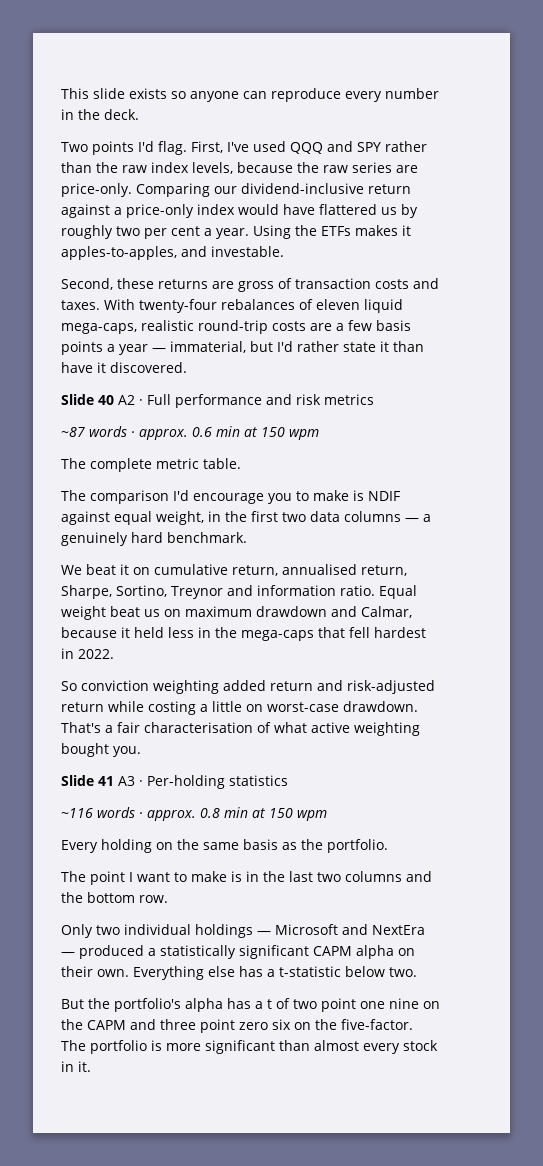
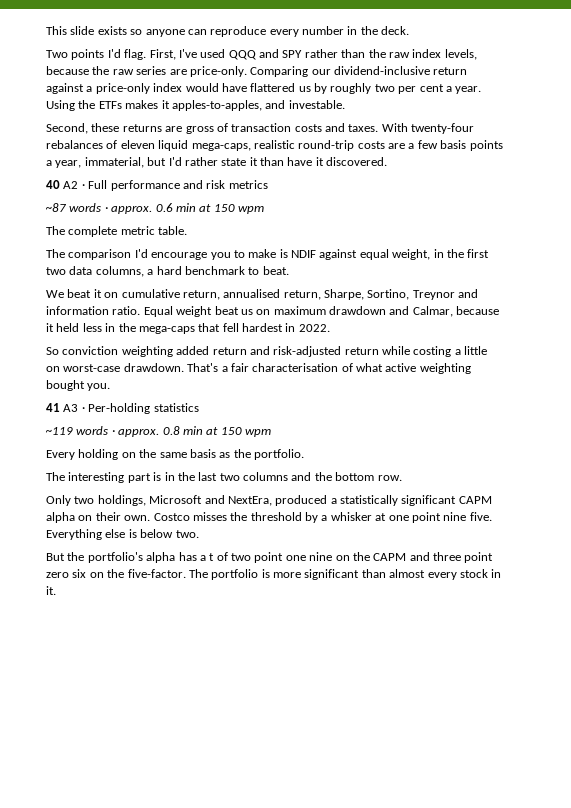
- With twenty-four rebalances of eleven liquid mega-caps, realistic round-trip costs are a few basis points a year — immaterial, but I'd rather state it than have it discovered.
+ With twenty-four rebalances of eleven liquid mega-caps, realistic round-trip costs are a few basis points a year, immaterial, but I'd rather state it than have it discovered.
- Slide 40 A2 · Full performance and risk metrics
+ 40 A2 · Full performance and risk metrics
- The comparison I'd encourage you to make is NDIF against equal weight, in the first two data columns — a genuinely hard benchmark.
+ The comparison I'd encourage you to make is NDIF against equal weight, in the first two data columns, a hard benchmark to beat.
- Slide 41 A3 · Per-holding statistics
+ 41 A3 · Per-holding statistics
- ~116 words · approx. 0.8 min at 150 wpm
+ ~119 words · approx. 0.8 min at 150 wpm
- The point I want to make is in the last two columns and the bottom row.
+ The interesting part is in the last two columns and the bottom row.
- Only two individual holdings — Microsoft and NextEra — produced a statistically significant CAPM alpha on their own.
+ Only two holdings, Microsoft and NextEra, produced a statistically significant CAPM alpha on their own.
- Everything else has a t-statistic below two.
+ Costco misses the threshold by a whisker at one point nine five. Everything else is below two.

